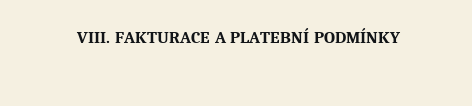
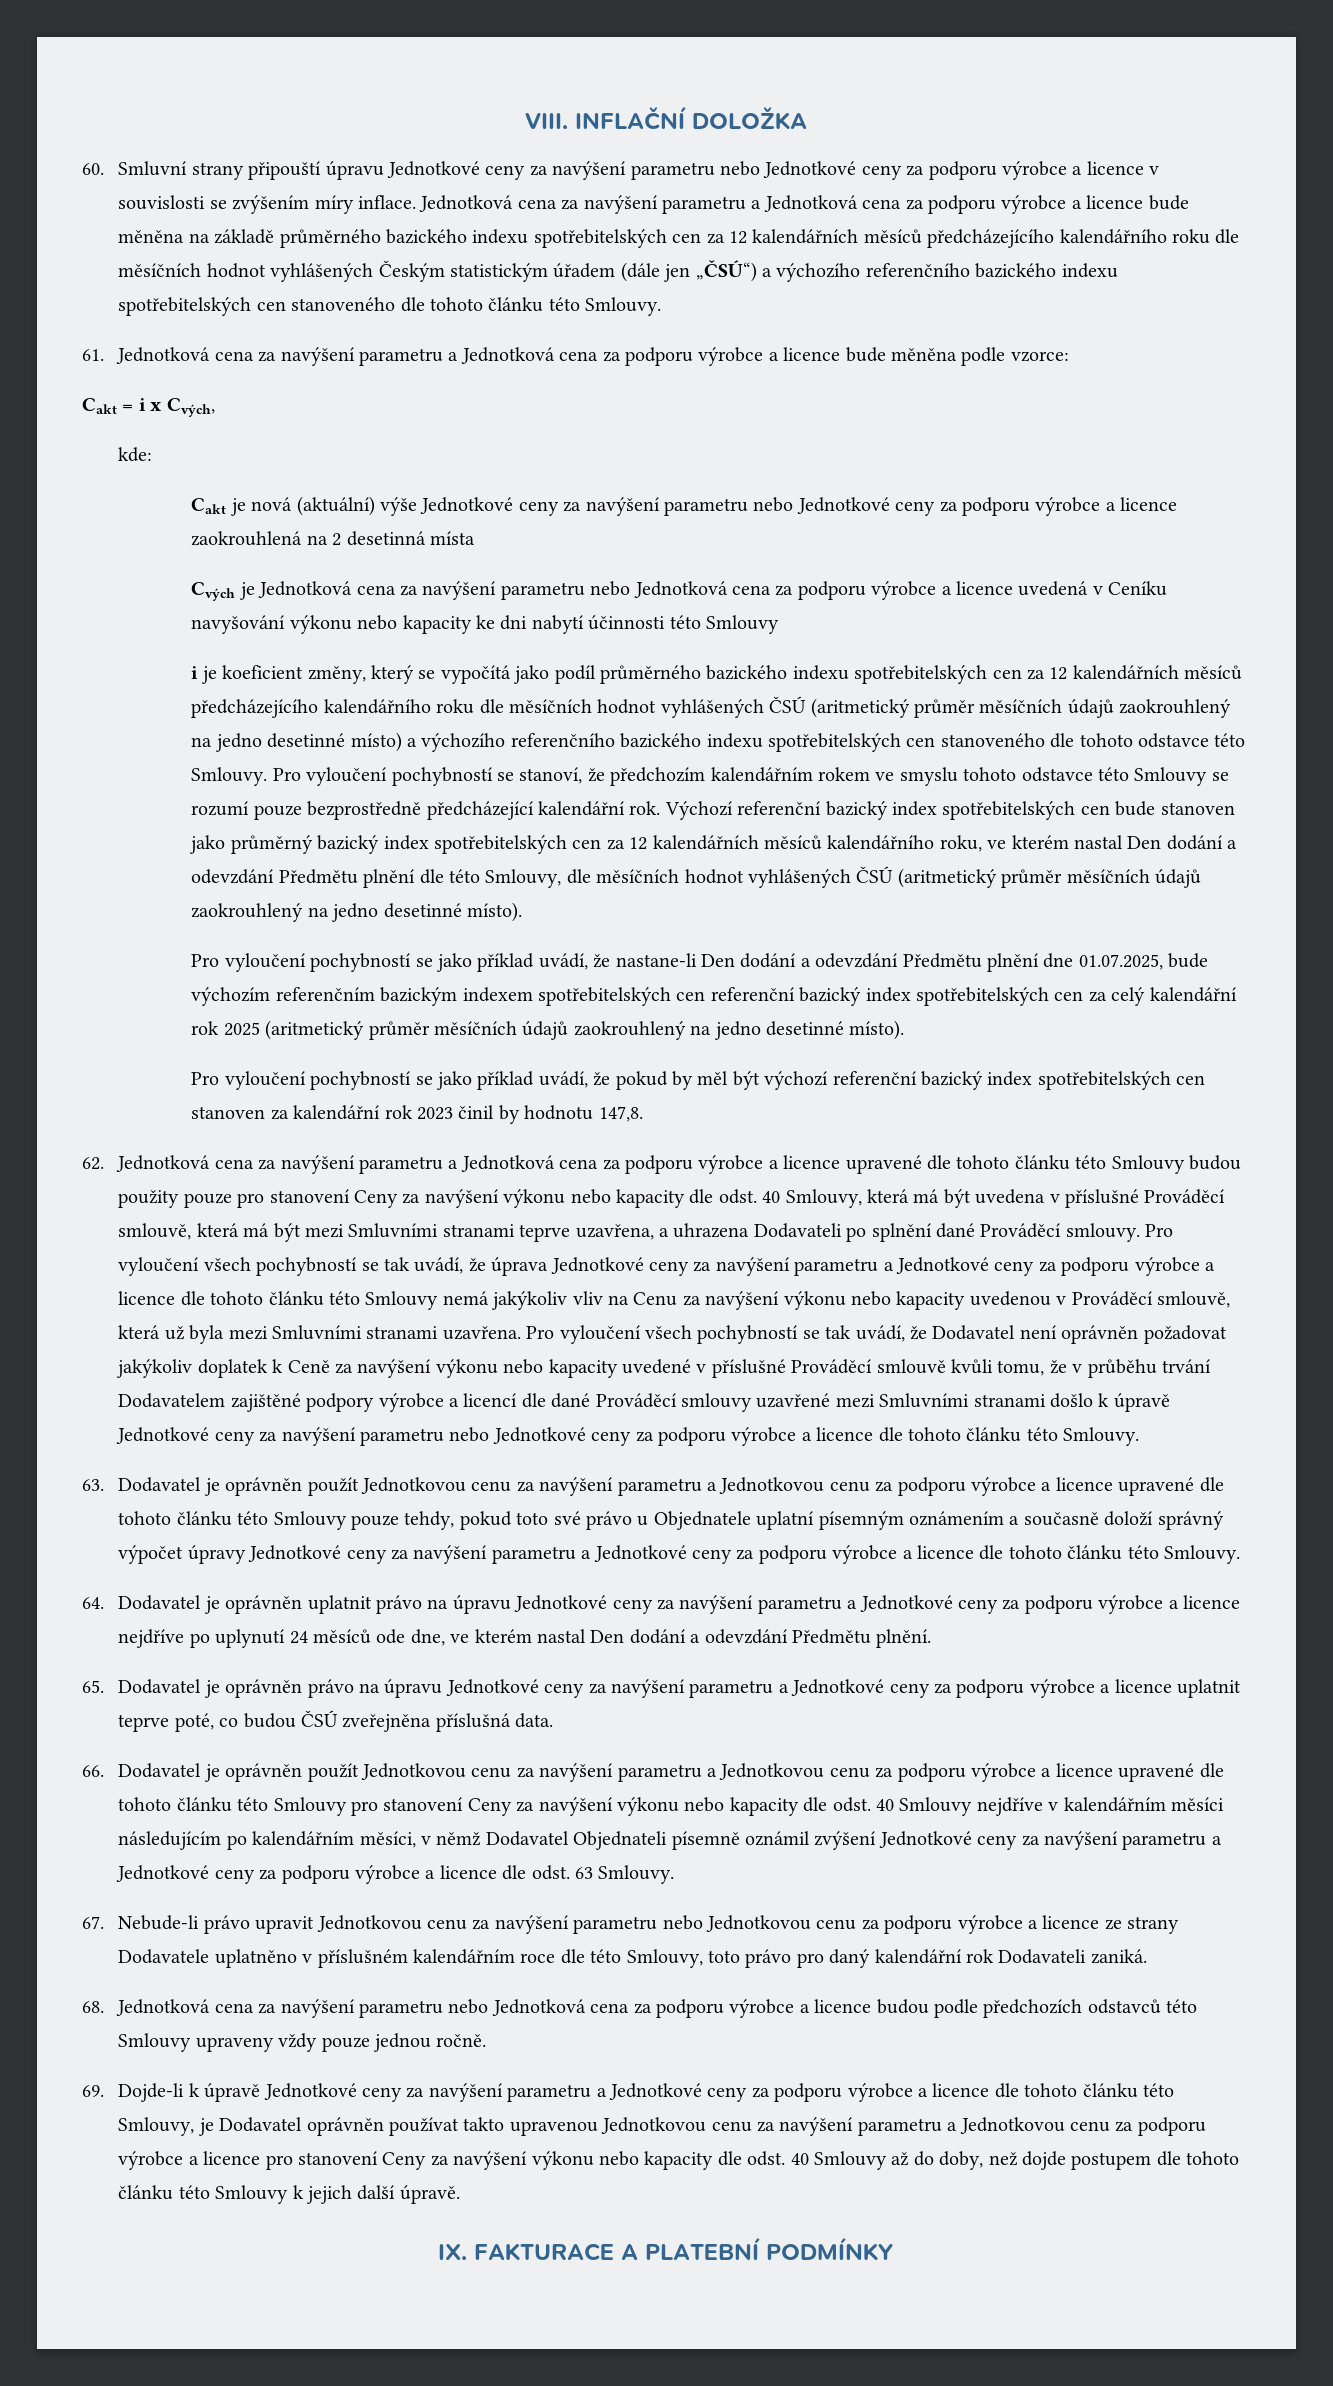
- FAKTURACE A PLATEBNÍ PODMÍNKY
+ INFLAČNÍ DOLOŽKA
+ 60. Smluvní strany připouští úpravu Jednotkové ceny za navýšení parametru nebo Jednotkové ceny za podporu výrobce a licence v souvislosti se zvýšením míry inflace. Jednotková cena za navýšení parametru a Jednotková cena za podporu výrobce a licence bude měněna na základě průměrného bazického indexu spotřebitelských cen za 12 kalendářních měsíců předcházejícího kalendářního roku dle měsíčních hodnot vyhlášených Českým statistickým úřadem (dále jen „ČSÚ“) a výchozího referenčního bazického indexu spotřebitelských cen stanoveného dle tohoto článku této Smlouvy.
+ 61. Jednotková cena za navýšení parametru a Jednotková cena za podporu výrobce a licence bude měněna podle vzorce:
+ Cakt = i x Cvých,
+ kde:
+ Cakt je nová (aktuální) výše Jednotkové ceny za navýšení parametru nebo Jednotkové ceny za podporu výrobce a licence zaokrouhlená na 2 desetinná místa
+ Cvých je Jednotková cena za navýšení parametru nebo Jednotková cena za podporu výrobce a licence uvedená v Ceníku navyšování výkonu nebo kapacity ke dni nabytí účinnosti této Smlouvy
+ i je koeficient změny, který se vypočítá jako podíl průměrného bazického indexu spotřebitelských cen za 12 kalendářních měsíců předcházejícího kalendářního roku dle měsíčních hodnot vyhlášených ČSÚ (aritmetický průměr měsíčních údajů zaokrouhlený na jedno desetinné místo) a výchozího referenčního bazického indexu spotřebitelských cen stanoveného dle tohoto odstavce této Smlouvy. Pro vyloučení pochybností se stanoví, že předchozím kalendářním rokem ve smyslu tohoto odstavce této Smlouvy se rozumí pouze bezprostředně předcházející kalendářní rok. Výchozí referenční bazický index spotřebitelských cen bude stanoven jako průměrný bazický index spotřebitelských cen za 12 kalendářních měsíců kalendářního roku, ve kterém nastal Den dodání a odevzdání Předmětu plnění dle této Smlouvy, dle měsíčních hodnot vyhlášených ČSÚ (aritmetický průměr měsíčních údajů zaokrouhlený na jedno desetinné místo).
+ Pro vyloučení pochybností se jako příklad uvádí, že nastane-li Den dodání a odevzdání Předmětu plnění dne 01.07.2025, bude výchozím referenčním bazickým indexem spotřebitelských cen referenční bazický index spotřebitelských cen za celý kalendářní rok 2025 (aritmetický průměr měsíčních údajů zaokrouhlený na jedno desetinné místo).
+ Pro vyloučení pochybností se jako příklad uvádí, že pokud by měl být výchozí referenční bazický index spotřebitelských cen stanoven za kalendářní rok 2023 činil by hodnotu 147,8.
+ 62. Jednotková cena za navýšení parametru a Jednotková cena za podporu výrobce a licence upravené dle tohoto článku této Smlouvy budou použity pouze pro stanovení Ceny za navýšení výkonu nebo kapacity dle odst. 40 Smlouvy, která má být uvedena v příslušné Prováděcí smlouvě, která má být mezi Smluvními stranami teprve uzavřena, a uhrazena Dodavateli po splnění dané Prováděcí smlouvy. Pro vyloučení všech pochybností se tak uvádí, že úprava Jednotkové ceny za navýšení parametru a Jednotkové ceny za podporu výrobce a licence dle tohoto článku této Smlouvy nemá jakýkoliv vliv na Cenu za navýšení výkonu nebo kapacity uvedenou v Prováděcí smlouvě, která už byla mezi Smluvními stranami uzavřena. Pro vyloučení všech pochybností se tak uvádí, že Dodavatel není oprávněn požadovat jakýkoliv doplatek k Ceně za navýšení výkonu nebo kapacity uvedené v příslušné Prováděcí smlouvě kvůli tomu, že v průběhu trvání Dodavatelem zajištěné podpory výrobce a licencí dle dané Prováděcí smlouvy uzavřené mezi Smluvními stranami došlo k úpravě Jednotkové ceny za navýšení parametru nebo Jednotkové ceny za podporu výrobce a licence dle tohoto článku této Smlouvy.
+ 63. Dodavatel je oprávněn použít Jednotkovou cenu za navýšení parametru a Jednotkovou cenu za podporu výrobce a licence upravené dle tohoto článku této Smlouvy pouze tehdy, pokud toto své právo u Objednatele uplatní písemným oznámením a současně doloží správný výpočet úpravy Jednotkové ceny za navýšení parametru a Jednotkové ceny za podporu výrobce a licence dle tohoto článku této Smlouvy.
+ 64. Dodavatel je oprávněn uplatnit právo na úpravu Jednotkové ceny za navýšení parametru a Jednotkové ceny za podporu výrobce a licence nejdříve po uplynutí 24 měsíců ode dne, ve kterém nastal Den dodání a odevzdání Předmětu plnění.
+ 65. Dodavatel je oprávněn právo na úpravu Jednotkové ceny za navýšení parametru a Jednotkové ceny za podporu výrobce a licence uplatnit teprve poté, co budou ČSÚ zveřejněna příslušná data.
+ 66. Dodavatel je oprávněn použít Jednotkovou cenu za navýšení parametru a Jednotkovou cenu za podporu výrobce a licence upravené dle tohoto článku této Smlouvy pro stanovení Ceny za navýšení výkonu nebo kapacity dle odst. 40 Smlouvy nejdříve v kalendářním měsíci následujícím po kalendářním měsíci, v němž Dodavatel Objednateli písemně oznámil zvýšení Jednotkové ceny za navýšení parametru a Jednotkové ceny za podporu výrobce a licence dle odst. 63 Smlouvy.
+ 67. Nebude-li právo upravit Jednotkovou cenu za navýšení parametru nebo Jednotkovou cenu za podporu výrobce a licence ze strany Dodavatele uplatněno v příslušném kalendářním roce dle této Smlouvy, toto právo pro daný kalendářní rok Dodavateli zaniká.
+ 68. Jednotková cena za navýšení parametru nebo Jednotková cena za podporu výrobce a licence budou podle předchozích odstavců této Smlouvy upraveny vždy pouze jednou ročně.
+ 69. Dojde-li k úpravě Jednotkové ceny za navýšení parametru a Jednotkové ceny za podporu výrobce a licence dle tohoto článku této Smlouvy, je Dodavatel oprávněn používat takto upravenou Jednotkovou cenu za navýšení parametru a Jednotkovou cenu za podporu výrobce a licence pro stanovení Ceny za navýšení výkonu nebo kapacity dle odst. 40 Smlouvy až do doby, než dojde postupem dle tohoto článku této Smlouvy k jejich další úpravě.
+ IX. FAKTURACE A PLATEBNÍ PODMÍNKY

